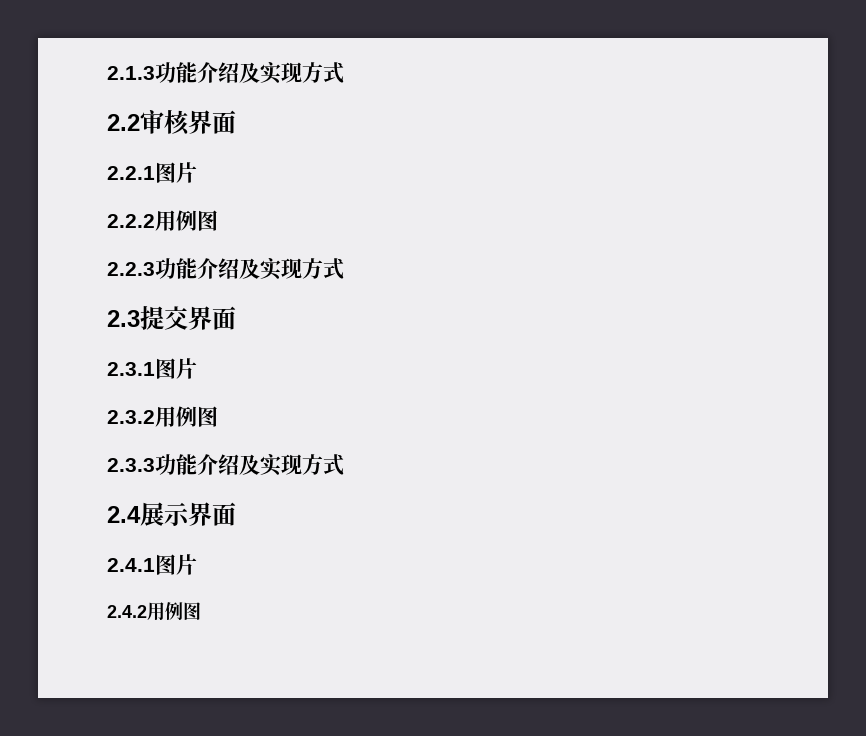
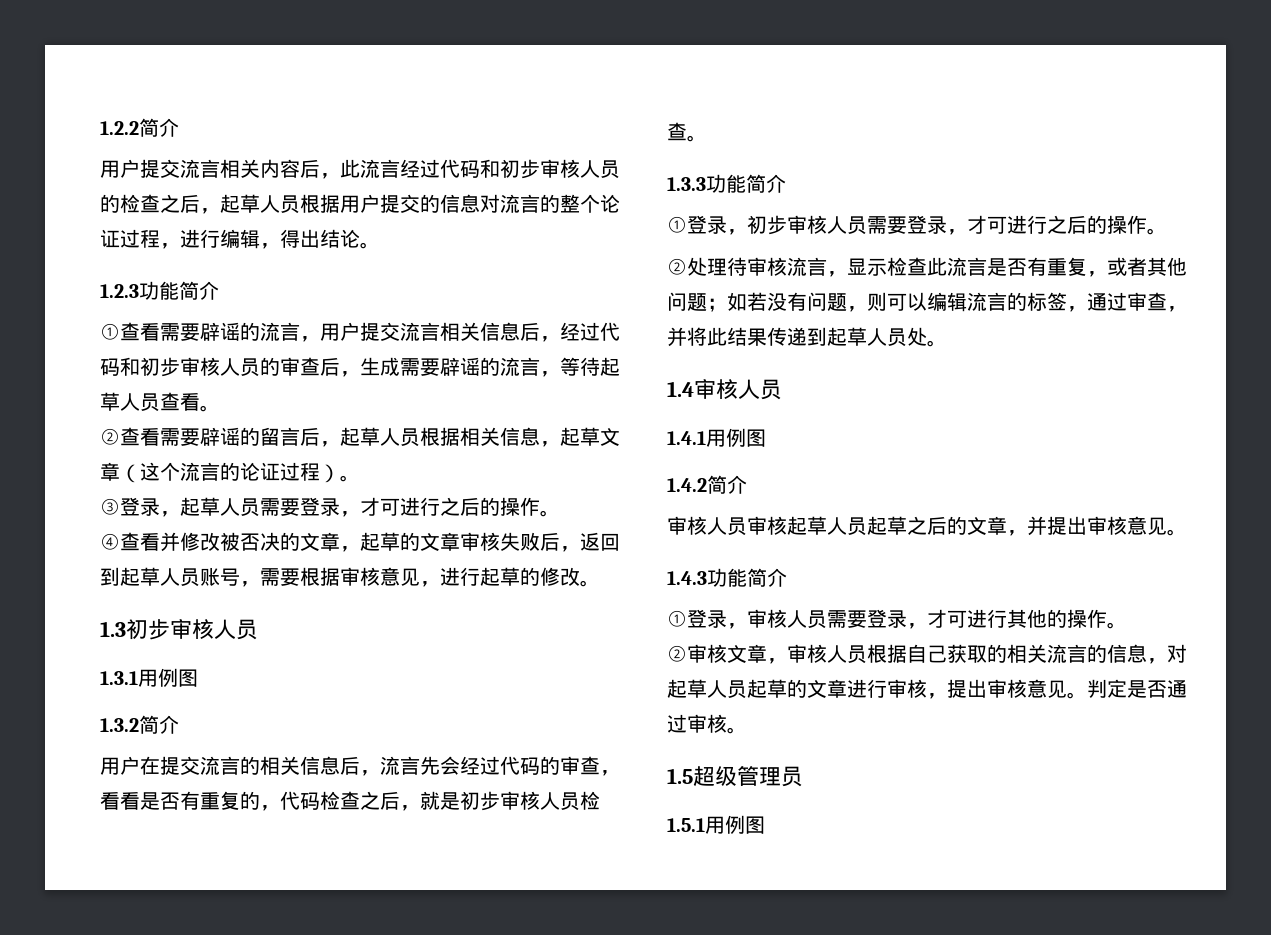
- 2.1.3功能介绍及实现方式
- 2.2审核界面
- 2.2.1图片
- 2.2.2用例图
- 2.2.3功能介绍及实现方式
- 2.3提交界面
- 2.3.1图片
- 2.3.2用例图
- 2.3.3功能介绍及实现方式
- 2.4展示界面
- 2.4.1图片
- 2.4.2用例图
+ 1.2.2简介
+ 用户提交流言相关内容后，此流言经过代码和初步审核人员的检查之后，起草人员根据用户提交的信息对流言的整个论证过程，进行编辑，得出结论。
+ 1.2.3功能简介
+ ①查看需要辟谣的流言，用户提交流言相关信息后，经过代码和初步审核人员的审查后，生成需要辟谣的流言，等待起草人员查看。
+ ②查看需要辟谣的留言后，起草人员根据相关信息，起草文章（这个流言的论证过程）。
+ ③登录，起草人员需要登录，才可进行之后的操作。
+ ④查看并修改被否决的文章，起草的文章审核失败后，返回到起草人员账号，需要根据审核意见，进行起草的修改。
+ 1.3初步审核人员
+ 1.3.1用例图
+ 1.3.2简介
+ 用户在提交流言的相关信息后，流言先会经过代码的审查，看看是否有重复的，代码检查之后，就是初步审核人员检查。
+ 1.3.3功能简介
+ ①登录，初步审核人员需要登录，才可进行之后的操作。
+ ②处理待审核流言，显示检查此流言是否有重复，或者其他问题；如若没有问题，则可以编辑流言的标签，通过审查，并将此结果传递到起草人员处。
+ 1.4审核人员
+ 1.4.1用例图
+ 1.4.2简介
+ 审核人员审核起草人员起草之后的文章，并提出审核意见。
+ 1.4.3功能简介
+ ①登录，审核人员需要登录，才可进行其他的操作。
+ ②审核文章，审核人员根据自己获取的相关流言的信息，对起草人员起草的文章进行审核，提出审核意见。判定是否通过审核。
+ 1.5超级管理员
+ 1.5.1用例图

